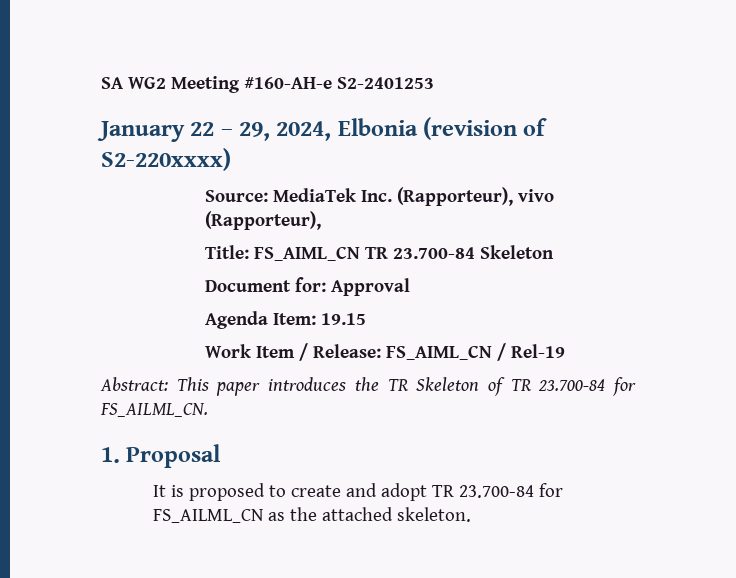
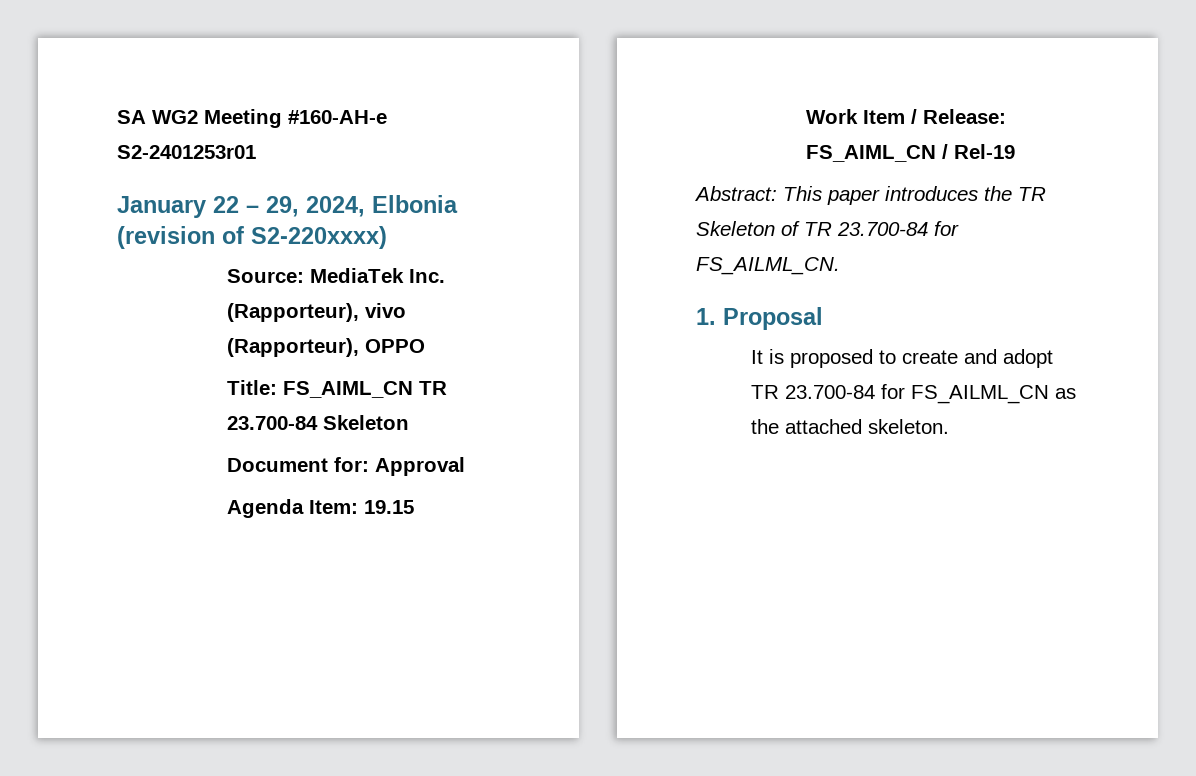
- SA WG2 Meeting #160-AH-e S2-2401253
+ SA WG2 Meeting #160-AH-e S2-2401253r01
- Source: MediaTek Inc. (Rapporteur), vivo (Rapporteur),
+ Source: MediaTek Inc. (Rapporteur), vivo (Rapporteur), OPPO

